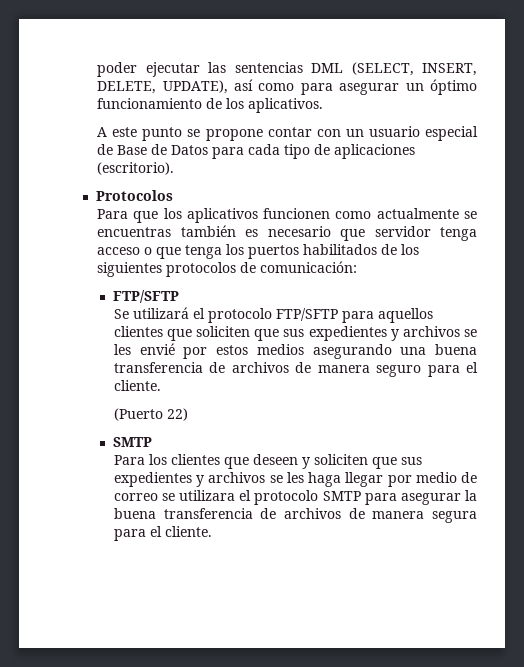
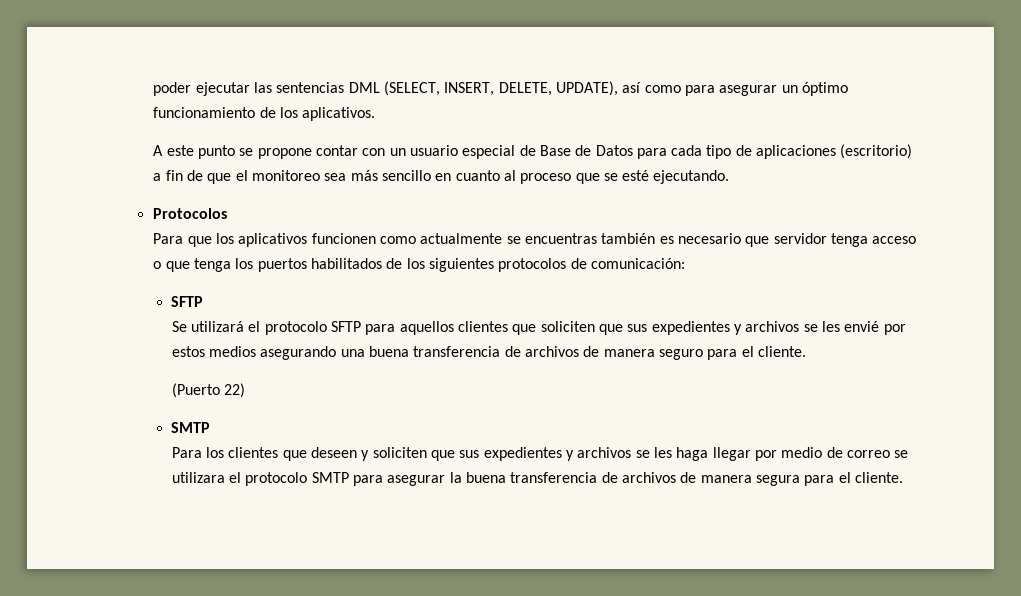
- A este punto se propone contar con un usuario especial de Base de Datos para cada tipo de aplicaciones (escritorio).
+ A este punto se propone contar con un usuario especial de Base de Datos para cada tipo de aplicaciones (escritorio) a fin de que el monitoreo sea más sencillo en cuanto al proceso que se esté ejecutando.
  Para que los aplicativos funcionen como actualmente se encuentras también es necesario que servidor tenga acceso o que tenga los puertos habilitados de los siguientes protocolos de comunicación:
- FTP/SFTP
+ SFTP
- Se utilizará el protocolo FTP/SFTP para aquellos clientes que soliciten que sus expedientes y archivos se les envié por estos medios asegurando una buena transferencia de archivos de manera seguro para el cliente.
+ Se utilizará el protocolo SFTP para aquellos clientes que soliciten que sus expedientes y archivos se les envié por estos medios asegurando una buena transferencia de archivos de manera seguro para el cliente.

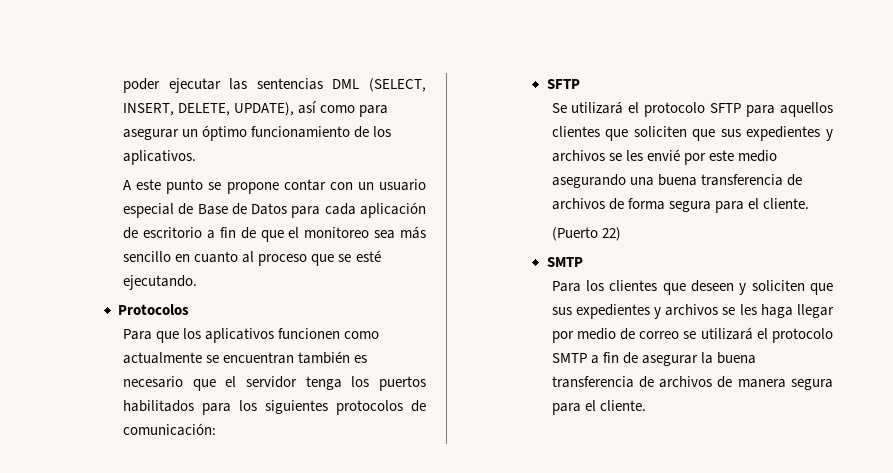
- A este punto se propone contar con un usuario especial de Base de Datos para cada tipo de aplicaciones (escritorio) a fin de que el monitoreo sea más sencillo en cuanto al proceso que se esté ejecutando.
+ A este punto se propone contar con un usuario especial de Base de Datos para cada aplicación de escritorio a fin de que el monitoreo sea más sencillo en cuanto al proceso que se esté ejecutando.
- Para que los aplicativos funcionen como actualmente se encuentras también es necesario que servidor tenga acceso o que tenga los puertos habilitados de los siguientes protocolos de comunicación:
+ Para que los aplicativos funcionen como actualmente se encuentran también es necesario que el servidor tenga los puertos habilitados para los siguientes protocolos de comunicación:
- Se utilizará el protocolo SFTP para aquellos clientes que soliciten que sus expedientes y archivos se les envié por estos medios asegurando una buena transferencia de archivos de manera seguro para el cliente.
+ Se utilizará el protocolo SFTP para aquellos clientes que soliciten que sus expedientes y archivos se les envié por este medio asegurando una buena transferencia de archivos de forma segura para el cliente.
- Para los clientes que deseen y soliciten que sus expedientes y archivos se les haga llegar por medio de correo se utilizara el protocolo SMTP para asegurar la buena transferencia de archivos de manera segura para el cliente.
+ Para los clientes que deseen y soliciten que sus expedientes y archivos se les haga llegar por medio de correo se utilizará el protocolo SMTP a fin de asegurar la buena transferencia de archivos de manera segura para el cliente.

